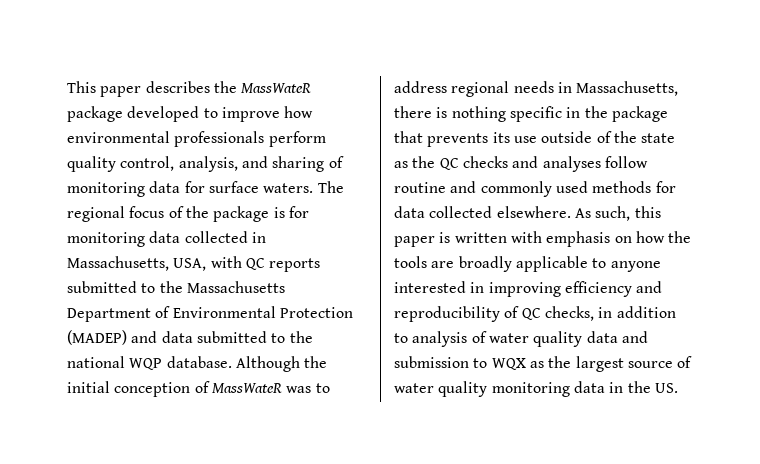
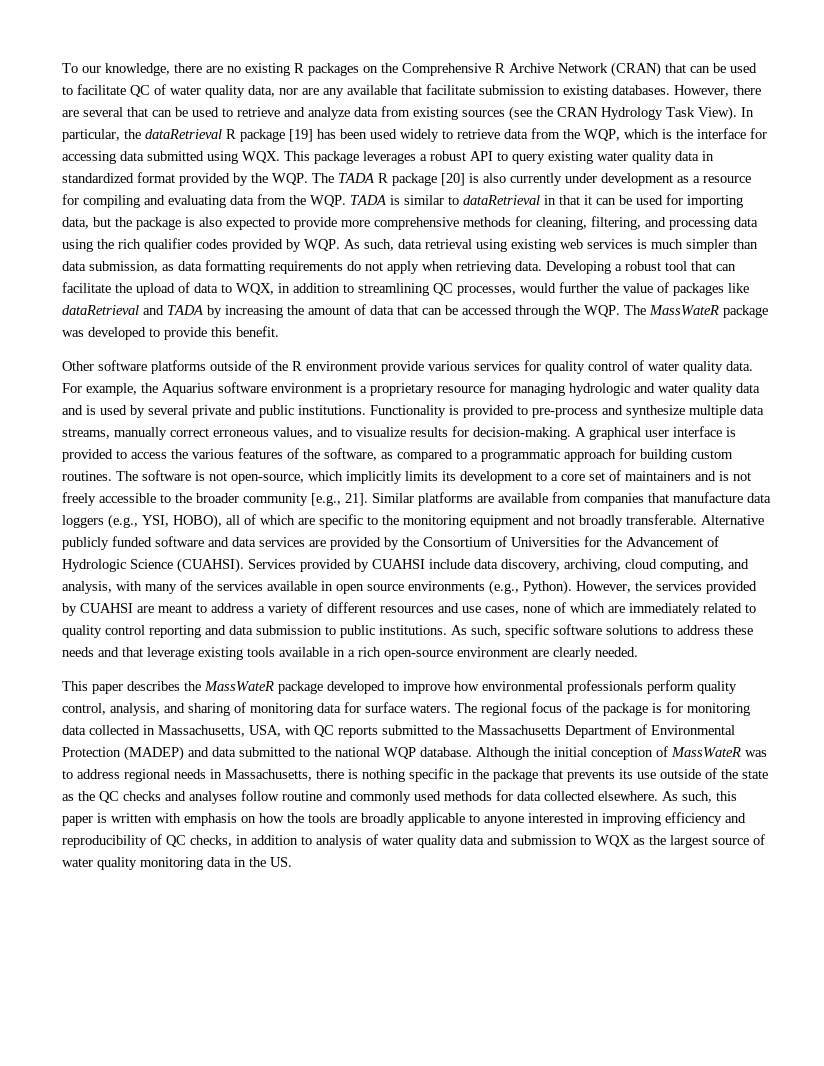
+ To our knowledge, there are no existing R packages on the Comprehensive R Archive Network (CRAN) that can be used to facilitate QC of water quality data, nor are any available that facilitate submission to existing databases. However, there are several that can be used to retrieve and analyze data from existing sources (see the CRAN Hydrology Task View). In particular, the dataRetrieval R package [19] has been used widely to retrieve data from the WQP, which is the interface for accessing data submitted using WQX. This package leverages a robust API to query existing water quality data in standardized format provided by the WQP. The TADA R package [20] is also currently under development as a resource for compiling and evaluating data from the WQP. TADA is similar to dataRetrieval in that it can be used for importing data, but the package is also expected to provide more comprehensive methods for cleaning, filtering, and processing data using the rich qualifier codes provided by WQP. As such, data retrieval using existing web services is much simpler than data submission, as data formatting requirements do not apply when retrieving data. Developing a robust tool that can facilitate the upload of data to WQX, in addition to streamlining QC processes, would further the value of packages like dataRetrieval and TADA by increasing the amount of data that can be accessed through the WQP. The MassWateR package was developed to provide this benefit.
+ Other software platforms outside of the R environment provide various services for quality control of water quality data. For example, the Aquarius software environment is a proprietary resource for managing hydrologic and water quality data and is used by several private and public institutions. Functionality is provided to pre-process and synthesize multiple data streams, manually correct erroneous values, and to visualize results for decision-making. A graphical user interface is provided to access the various features of the software, as compared to a programmatic approach for building custom routines. The software is not open-source, which implicitly limits its development to a core set of maintainers and is not freely accessible to the broader community [e.g., 21]. Similar platforms are available from companies that manufacture data loggers (e.g., YSI, HOBO), all of which are specific to the monitoring equipment and not broadly transferable. Alternative publicly funded software and data services are provided by the Consortium of Universities for the Advancement of Hydrologic Science (CUAHSI). Services provided by CUAHSI include data discovery, archiving, cloud computing, and analysis, with many of the services available in open source environments (e.g., Python). However, the services provided by CUAHSI are meant to address a variety of different resources and use cases, none of which are immediately related to quality control reporting and data submission to public institutions. As such, specific software solutions to address these needs and that leverage existing tools available in a rich open-source environment are clearly needed.

